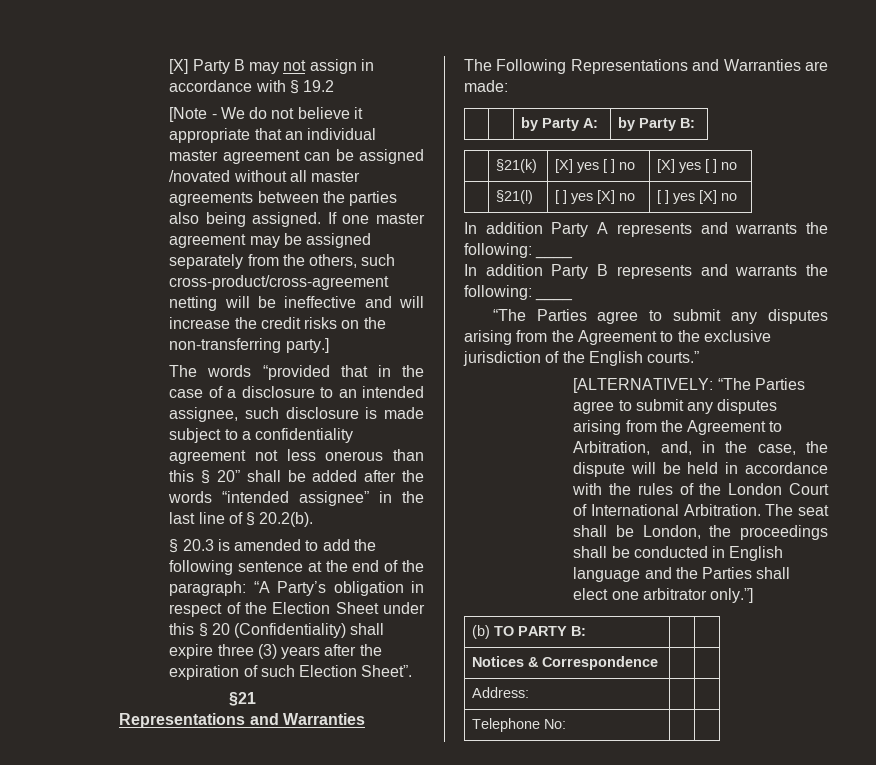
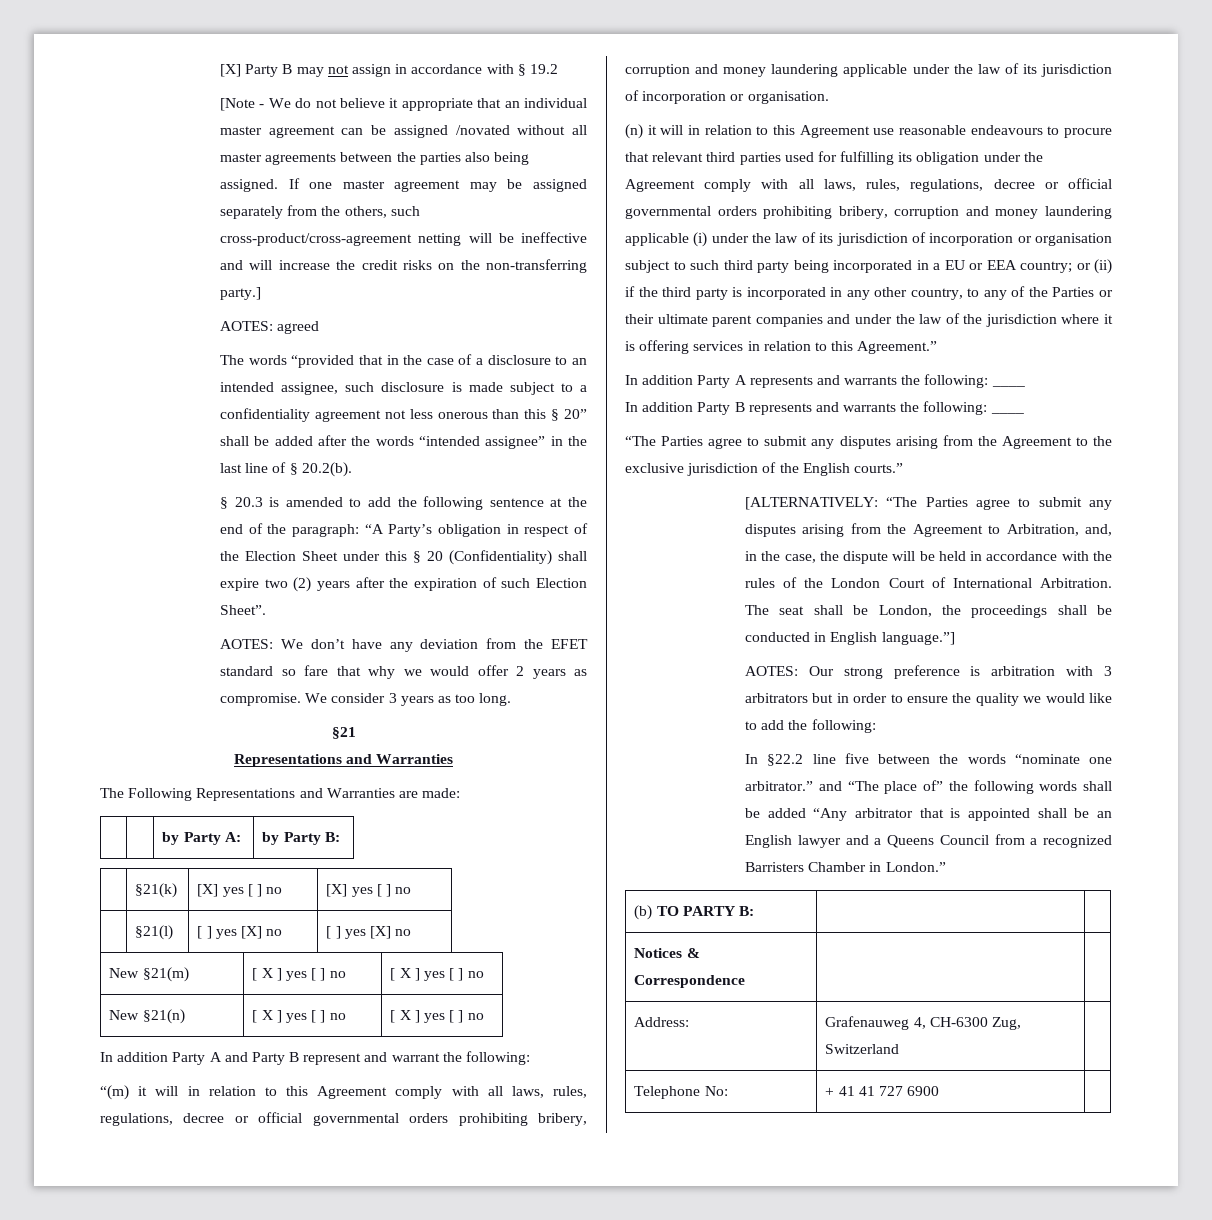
+ AOTES: agreed
- § 20.3 is amended to add the following sentence at the end of the paragraph: “A Party’s obligation in respect of the Election Sheet under this § 20 (Confidentiality) shall expire three (3) years after the expiration of such Election Sheet”.
+ § 20.3 is amended to add the following sentence at the end of the paragraph: “A Party’s obligation in respect of the Election Sheet under this § 20 (Confidentiality) shall expire two (2) years after the expiration of such Election Sheet”.
+ AOTES: We don’t have any deviation from the EFET standard so fare that why we would offer 2 years as compromise. We consider 3 years as too long.
+ New §21(m) | [ X ] yes [ ] no | [ X ] yes [ ] no
+ New §21(n) | [ X ] yes [ ] no | [ X ] yes [ ] no
+ In addition Party A and Party B represent and warrant the following:
+ “(m) it will in relation to this Agreement comply with all laws, rules, regulations, decree or official governmental orders prohibiting bribery, corruption and money laundering applicable under the law of its jurisdiction of incorporation or organisation.
+ (n) it will in relation to this Agreement use reasonable endeavours to procure that relevant third parties used for fulfilling its obligation under the Agreement comply with all laws, rules, regulations, decree or official governmental orders prohibiting bribery, corruption and money laundering applicable (i) under the law of its jurisdiction of incorporation or organisation subject to such third party being incorporated in a EU or EEA country; or (ii) if the third party is incorporated in any other country, to any of the Parties or their ultimate parent companies and under the law of the jurisdiction where it is offering services in relation to this Agreement.”
- The seat shall be London, the proceedings shall be conducted in English language and the Parties shall elect one arbitrator only.”]
+ The seat shall be London, the proceedings shall be conducted in English language.”]
+ AOTES: Our strong preference is arbitration with 3 arbitrators but in order to ensure the quality we would like to add the following:
+ In §22.2 line five between the words “nominate one arbitrator.” and “The place of” the following words shall be added “Any arbitrator that is appointed shall be an English lawyer and a Queens Council from a recognized Barristers Chamber in London.”
- Address: | |
- Telephone No: | |
+ Address: | Grafenauweg 4, CH-6300 Zug, Switzerland |
+ Telephone No: | + 41 41 727 6900 |

